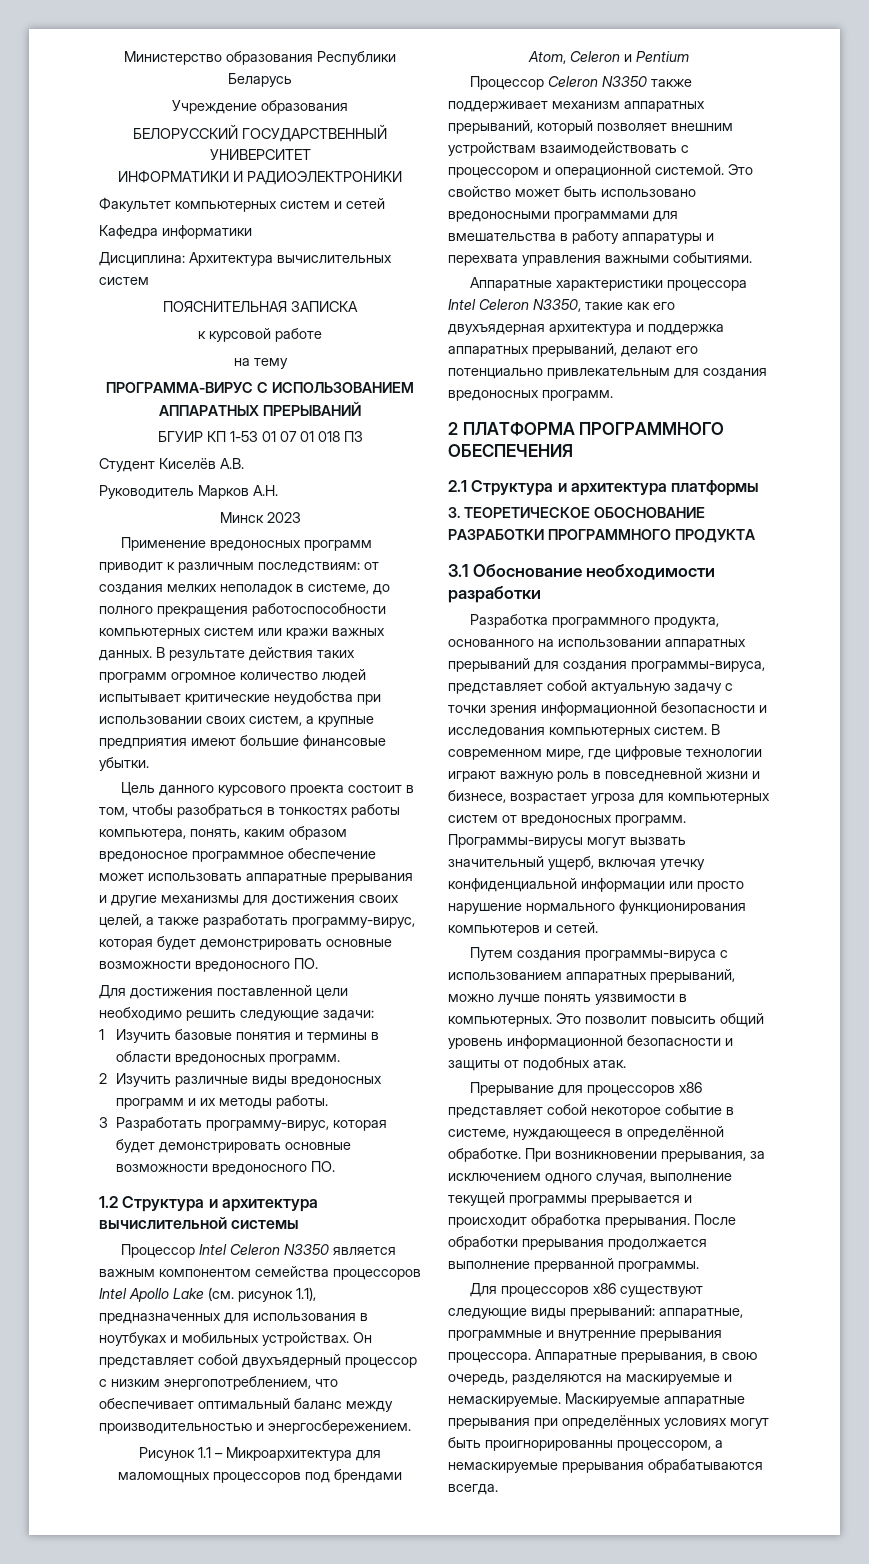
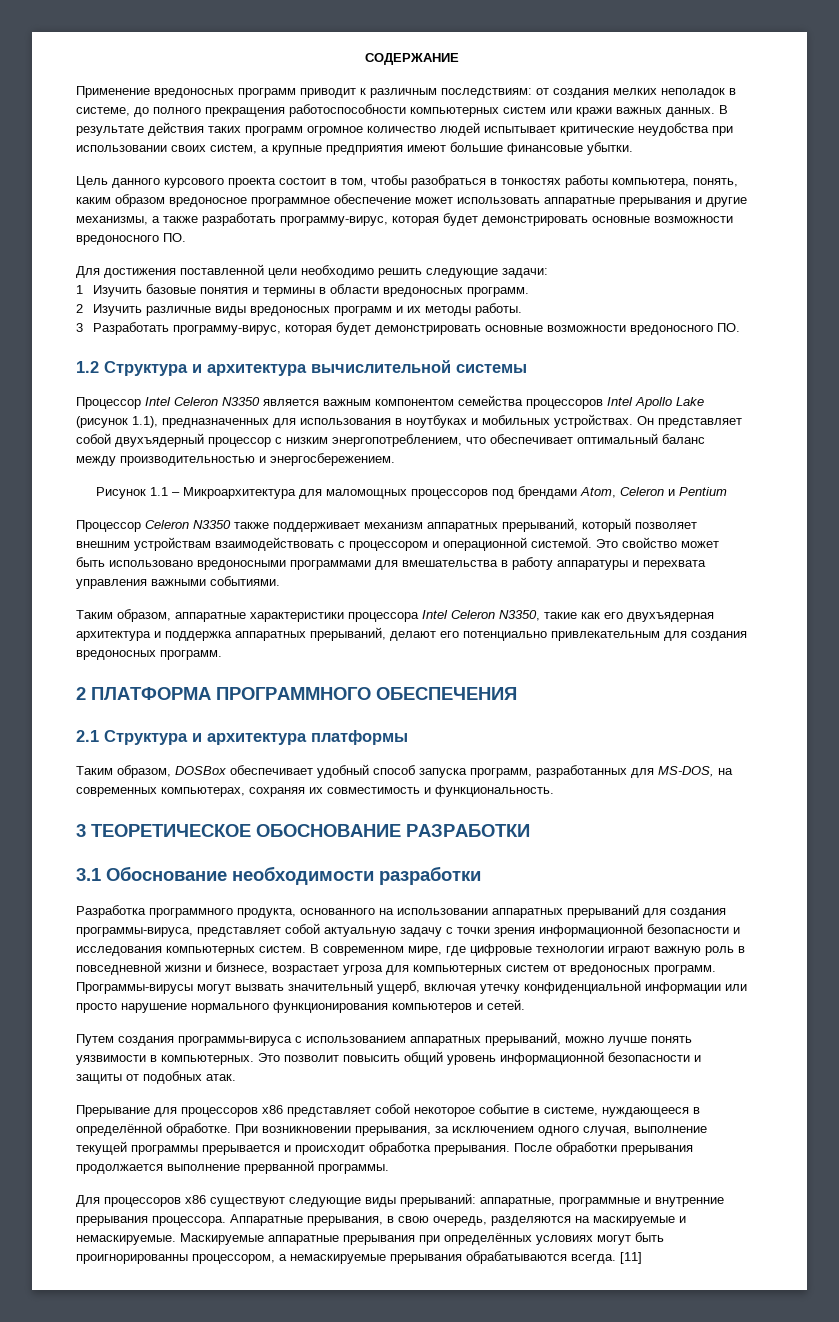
- Министерство образования Республики Беларусь
- Учреждение образования
- БЕЛОРУССКИЙ ГОСУДАРСТВЕННЫЙ УНИВЕРСИТЕТ
- ИНФОРМАТИКИ И РАДИОЭЛЕКТРОНИКИ
- Факультет компьютерных систем и сетей
- Кафедра информатики
- Дисциплина: Архитектура вычислительных систем
- ПОЯСНИТЕЛЬНАЯ ЗАПИСКА
- к курсовой работе
- на тему
- ПРОГРАММА-ВИРУС С ИСПОЛЬЗОВАНИЕМ АППАРАТНЫХ ПРЕРЫВАНИЙ
- БГУИР КП 1-53 01 07 01 018 ПЗ
- Студент Киселёв А.В.
- Руководитель Марков А.Н.
- Минск 2023
+ СОДЕРЖАНИЕ
- Цель данного курсового проекта состоит в том, чтобы разобраться в тонкостях работы компьютера, понять, каким образом вредоносное программное обеспечение может использовать аппаратные прерывания и другие механизмы для достижения своих целей, а также разработать программу-вирус, которая будет демонстрировать основные возможности вредоносного ПО.
+ Цель данного курсового проекта состоит в том, чтобы разобраться в тонкостях работы компьютера, понять, каким образом вредоносное программное обеспечение может использовать аппаратные прерывания и другие механизмы, а также разработать программу-вирус, которая будет демонстрировать основные возможности вредоносного ПО.
- Процессор Intel Celeron N3350 является важным компонентом семейства процессоров Intel Apollo Lake (см. рисунок 1.1), предназначенных для использования в ноутбуках и мобильных устройствах.
+ Процессор Intel Celeron N3350 является важным компонентом семейства процессоров Intel Apollo Lake (рисунок 1.1), предназначенных для использования в ноутбуках и мобильных устройствах.
- Аппаратные характеристики процессора Intel Celeron N3350, такие как его двухъядерная архитектура и поддержка аппаратных прерываний, делают его потенциально привлекательным для создания вредоносных программ.
+ Таким образом, аппаратные характеристики процессора Intel Celeron N3350, такие как его двухъядерная архитектура и поддержка аппаратных прерываний, делают его потенциально привлекательным для создания вредоносных программ.
- 3. ТЕОРЕТИЧЕСКОЕ ОБОСНОВАНИЕ РАЗРАБОТКИ ПРОГРАММНОГО ПРОДУКТА
+ Таким образом, DOSBox обеспечивает удобный способ запуска программ, разработанных для MS-DOS, на современных компьютерах, сохраняя их совместимость и функциональность.
+ 3 ТЕОРЕТИЧЕСКОЕ ОБОСНОВАНИЕ РАЗРАБОТКИ
+ [11]

